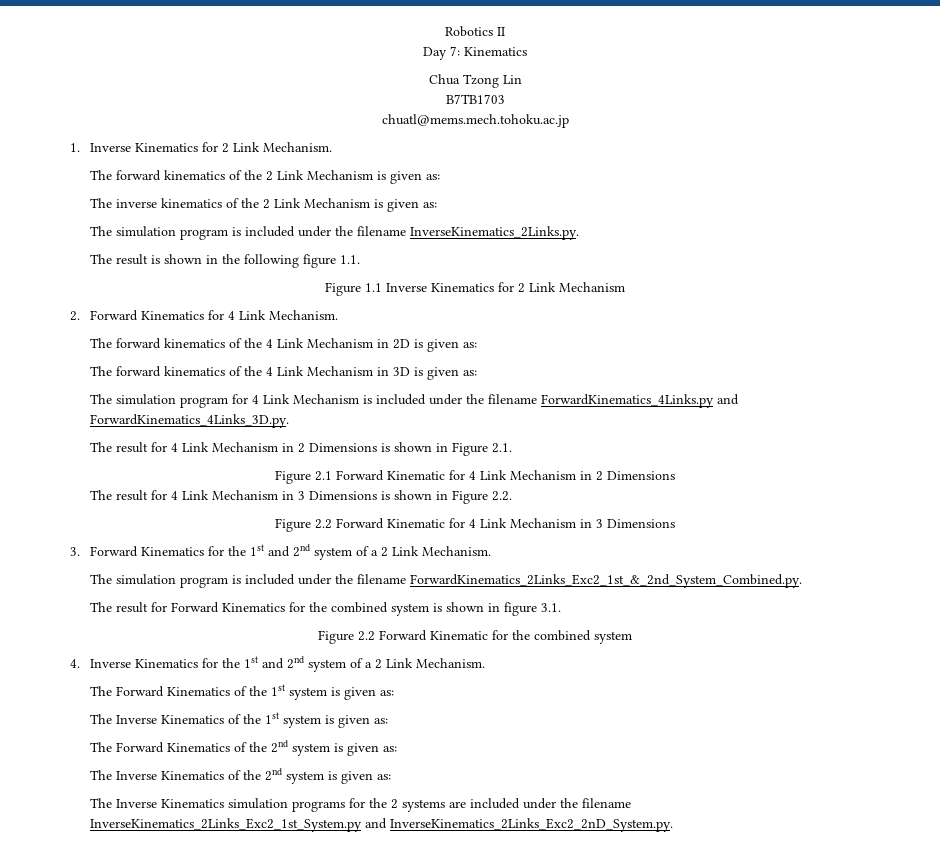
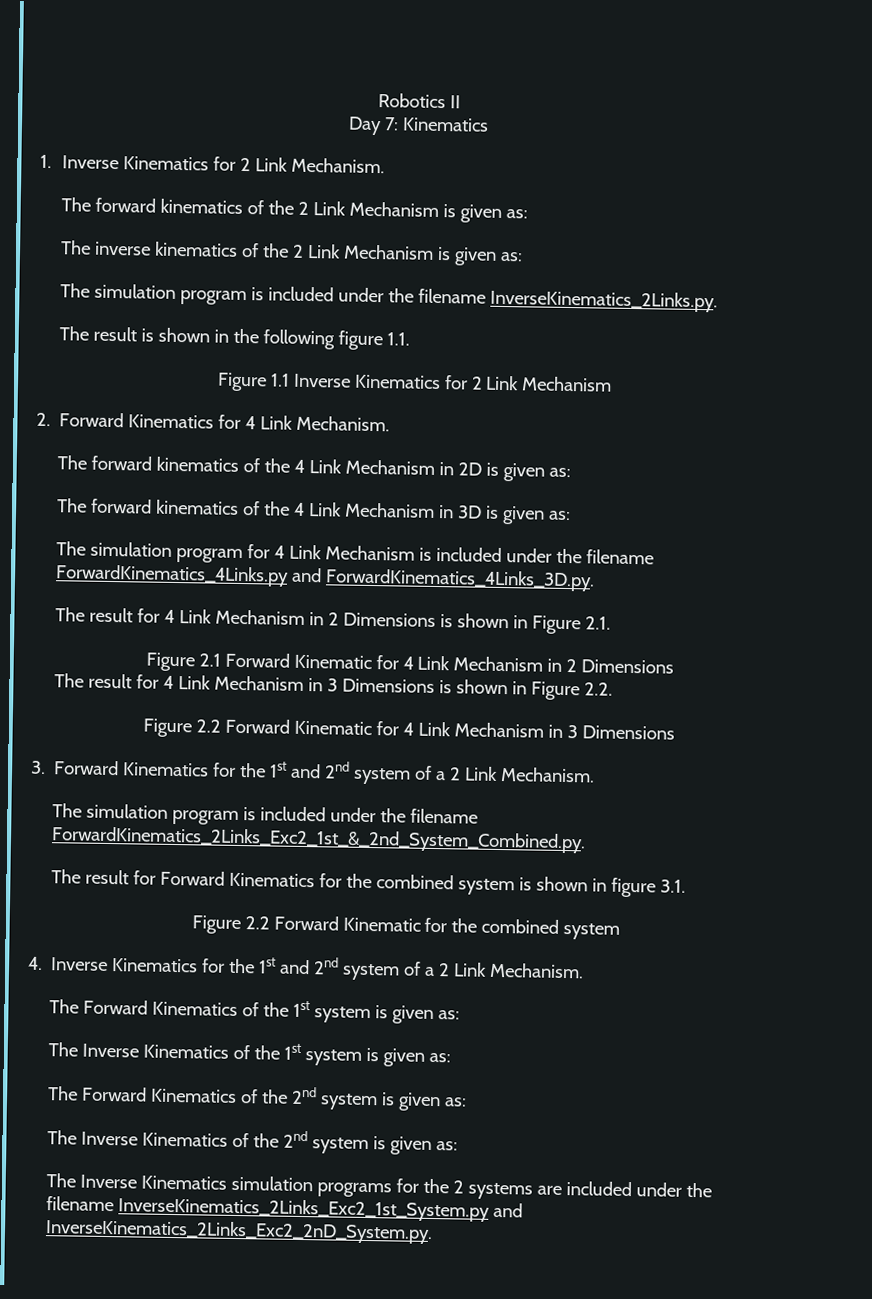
- Chua Tzong Lin
- B7TB1703
- chuatl@mems.mech.tohoku.ac.jp

